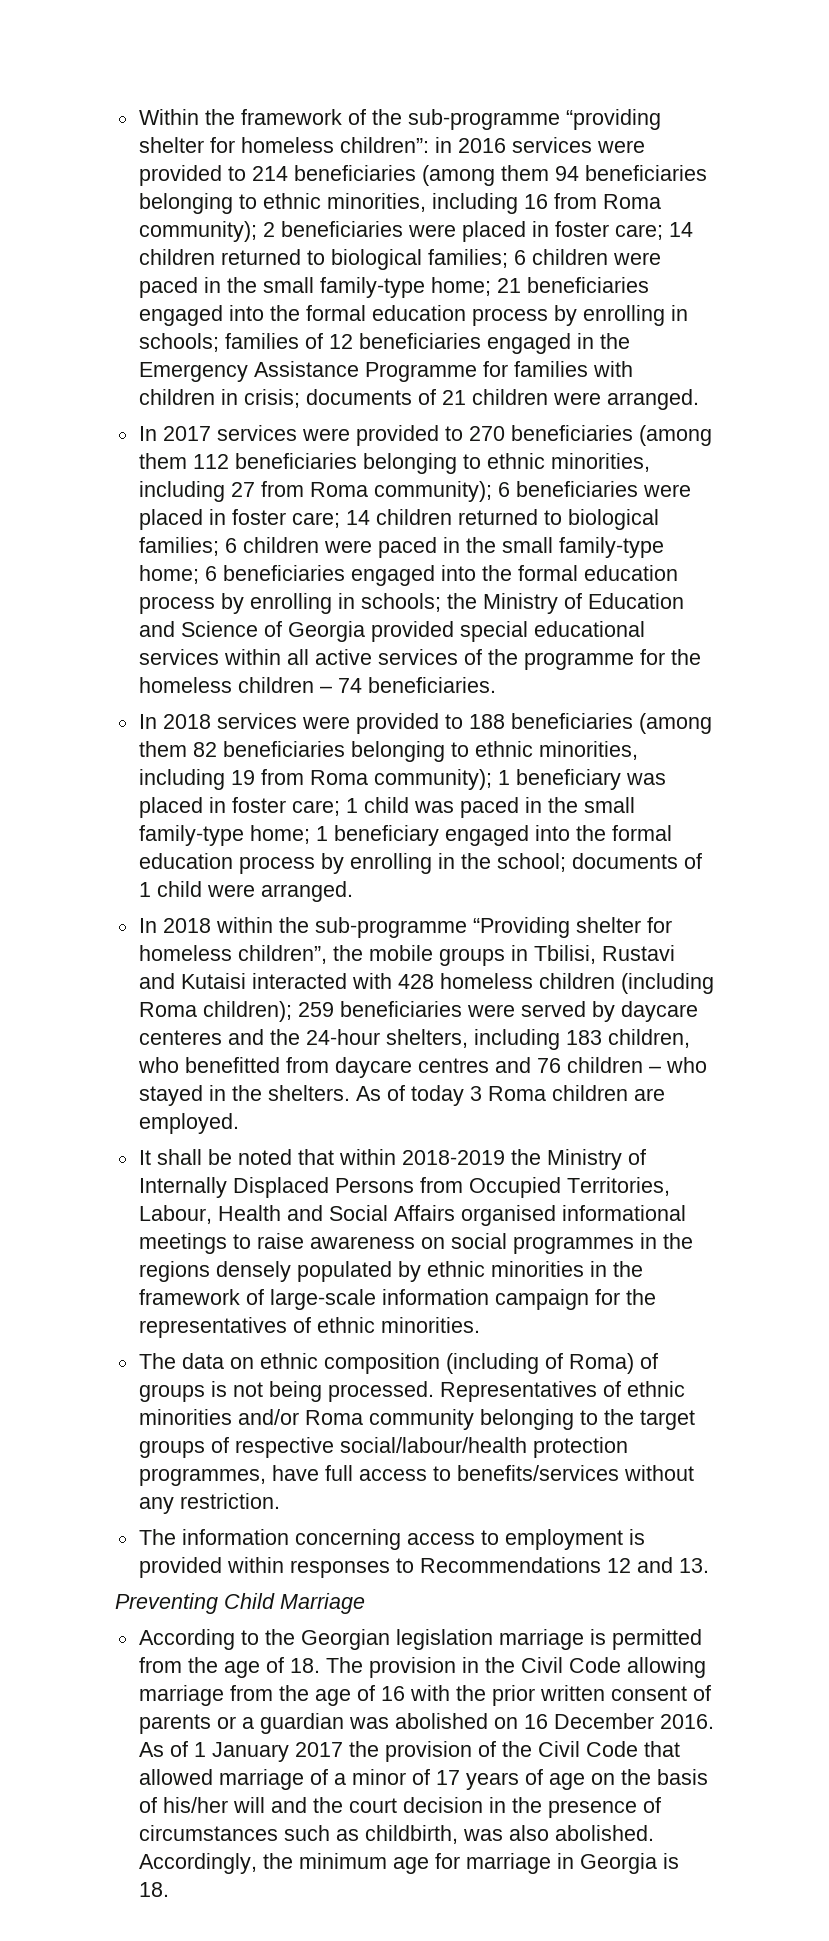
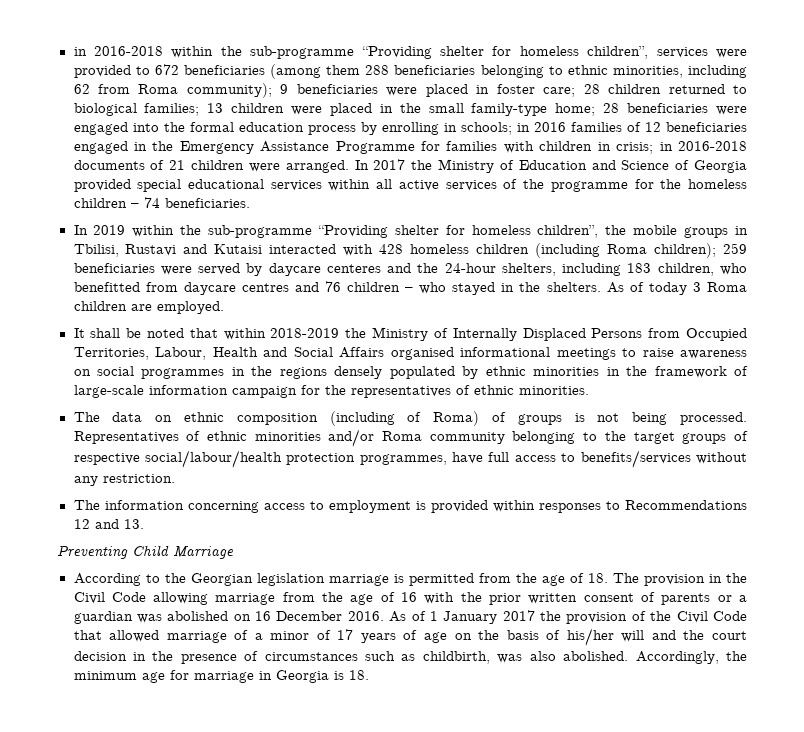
- Within the framework of the sub-programme “providing shelter for homeless children”: in 2016 services were provided to 214 beneficiaries (among them 94 beneficiaries belonging to ethnic minorities, including 16 from Roma community); 2 beneficiaries were placed in foster care; 14 children returned to biological families; 6 children were paced in the small family-type home; 21 beneficiaries engaged into the formal education process by enrolling in schools; families of 12 beneficiaries engaged in the Emergency Assistance Programme for families with children in crisis; documents of 21 children were arranged.
- In 2017 services were provided to 270 beneficiaries (among them 112 beneficiaries belonging to ethnic minorities, including 27 from Roma community); 6 beneficiaries were placed in foster care; 14 children returned to biological families; 6 children were paced in the small family-type home; 6 beneficiaries engaged into the formal education process by enrolling in schools; the Ministry of Education and Science of Georgia provided special educational services within all active services of the programme for the homeless children – 74 beneficiaries.
+ in 2016-2018 within the sub-programme “Providing shelter for homeless children”, services were provided to 672 beneficiaries (among them 288 beneficiaries belonging to ethnic minorities, including 62 from Roma community); 9 beneficiaries were placed in foster care; 28 children returned to biological families; 13 children were placed in the small family-type home; 28 beneficiaries were engaged into the formal education process by enrolling in schools; in 2016 families of 12 beneficiaries engaged in the Emergency Assistance Programme for families with children in crisis; in 2016-2018 documents of 21 children were arranged. In 2017 the Ministry of Education and Science of Georgia provided special educational services within all active services of the programme for the homeless children – 74 beneficiaries.
- In 2018 services were provided to 188 beneficiaries (among them 82 beneficiaries belonging to ethnic minorities, including 19 from Roma community); 1 beneficiary was placed in foster care; 1 child was paced in the small family-type home; 1 beneficiary engaged into the formal education process by enrolling in the school; documents of 1 child were arranged.
- In 2018 within the sub-programme “Providing shelter for homeless children”, the mobile groups in Tbilisi, Rustavi and Kutaisi interacted with 428 homeless children (including Roma children); 259 beneficiaries were served by daycare centeres and the 24-hour shelters, including 183 children, who benefitted from daycare centres and 76 children – who stayed in the shelters.
+ In 2019 within the sub-programme “Providing shelter for homeless children”, the mobile groups in Tbilisi, Rustavi and Kutaisi interacted with 428 homeless children (including Roma children); 259 beneficiaries were served by daycare centeres and the 24-hour shelters, including 183 children, who benefitted from daycare centres and 76 children – who stayed in the shelters.

